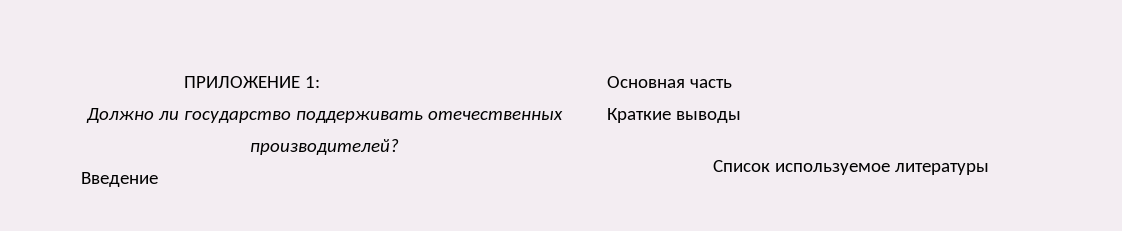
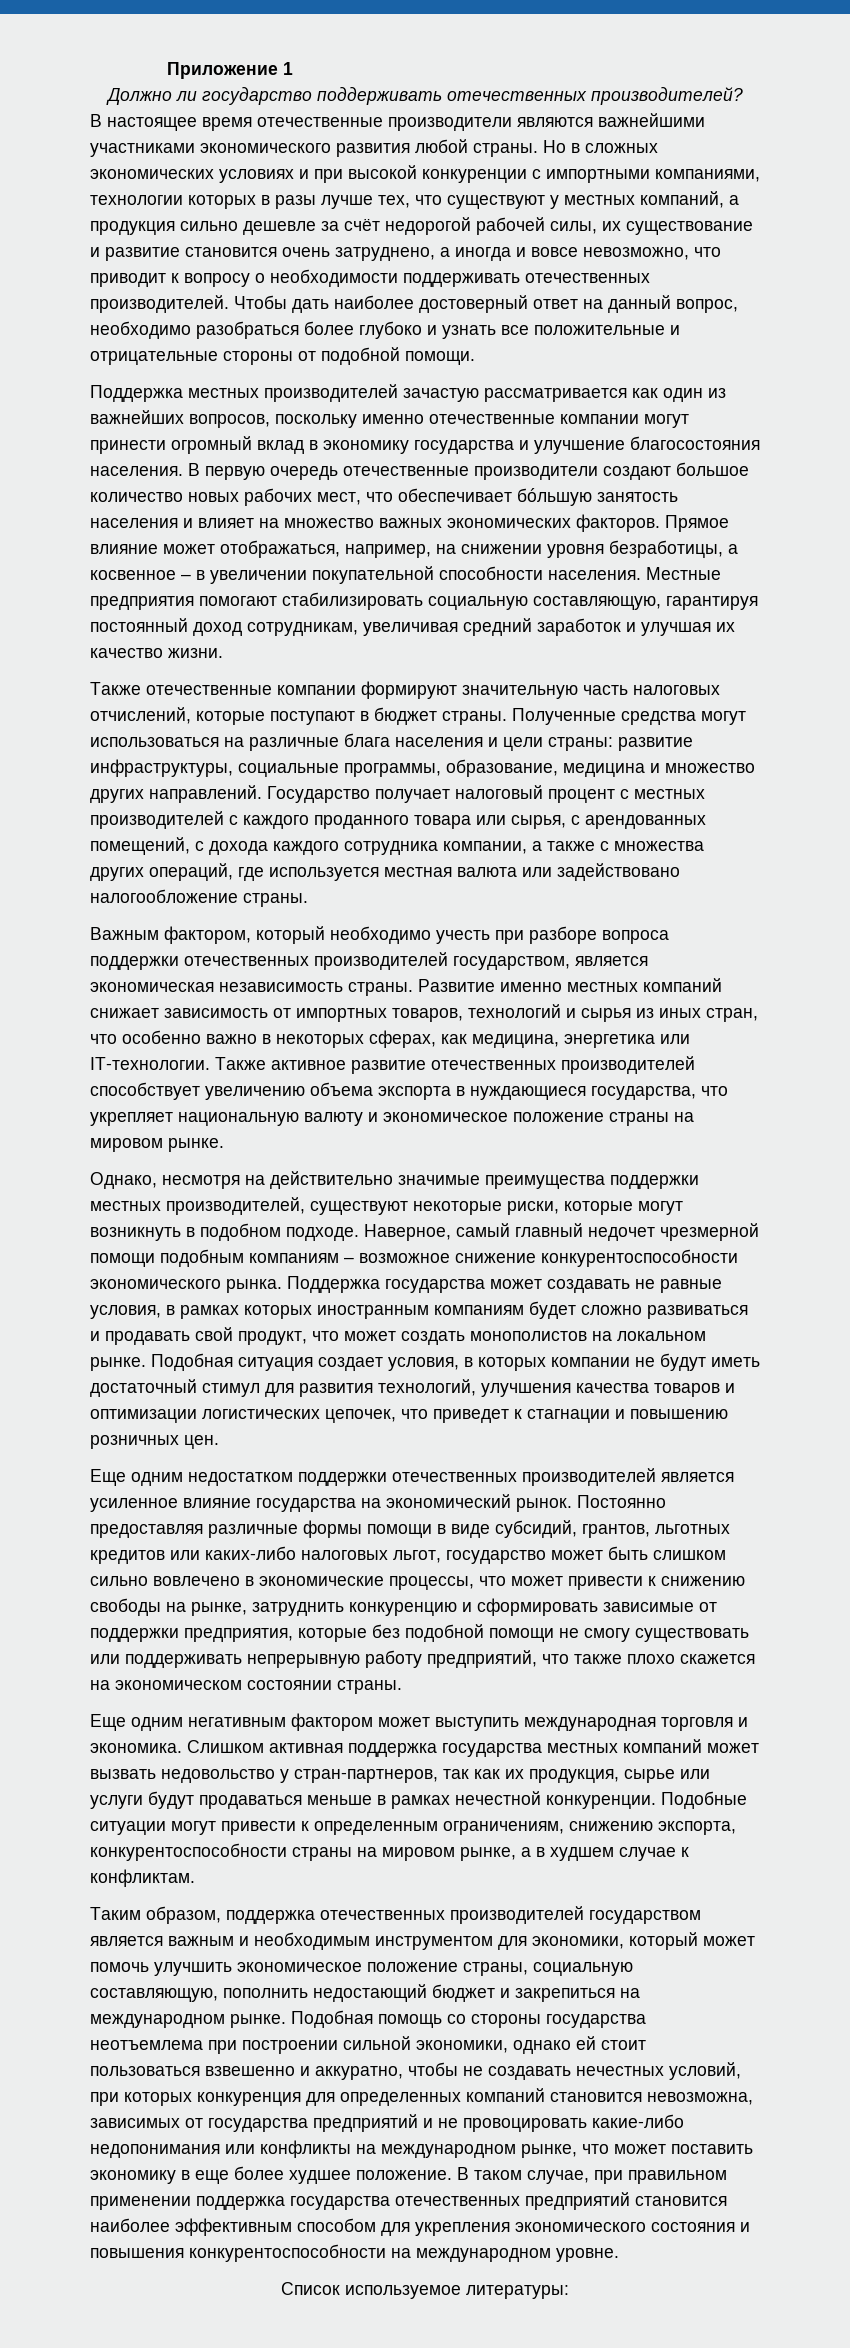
- ПРИЛОЖЕНИЕ 1:
+ Приложение 1
- Введение
- Основная часть
- Краткие выводы
+ В настоящее время отечественные производители являются важнейшими участниками экономического развития любой страны. Но в сложных экономических условиях и при высокой конкуренции с импортными компаниями, технологии которых в разы лучше тех, что существуют у местных компаний, а продукция сильно дешевле за счёт недорогой рабочей силы, их существование и развитие становится очень затруднено, а иногда и вовсе невозможно, что приводит к вопросу о необходимости поддерживать отечественных производителей. Чтобы дать наиболее достоверный ответ на данный вопрос, необходимо разобраться более глубоко и узнать все положительные и отрицательные стороны от подобной помощи.
+ Поддержка местных производителей зачастую рассматривается как один из важнейших вопросов, поскольку именно отечественные компании могут принести огромный вклад в экономику государства и улучшение благосостояния населения. В первую очередь отечественные производители создают большое количество новых рабочих мест, что обеспечивает бóльшую занятость населения и влияет на множество важных экономических факторов. Прямое влияние может отображаться, например, на снижении уровня безработицы, а косвенное – в увеличении покупательной способности населения. Местные предприятия помогают стабилизировать социальную составляющую, гарантируя постоянный доход сотрудникам, увеличивая средний заработок и улучшая их качество жизни.
+ Также отечественные компании формируют значительную часть налоговых отчислений, которые поступают в бюджет страны. Полученные средства могут использоваться на различные блага населения и цели страны: развитие инфраструктуры, социальные программы, образование, медицина и множество других направлений. Государство получает налоговый процент с местных производителей с каждого проданного товара или сырья, с арендованных помещений, с дохода каждого сотрудника компании, а также с множества других операций, где используется местная валюта или задействовано налогообложение страны.
+ Важным фактором, который необходимо учесть при разборе вопроса поддержки отечественных производителей государством, является экономическая независимость страны. Развитие именно местных компаний снижает зависимость от импортных товаров, технологий и сырья из иных стран, что особенно важно в некоторых сферах, как медицина, энергетика или IT-технологии. Также активное развитие отечественных производителей способствует увеличению объема экспорта в нуждающиеся государства, что укрепляет национальную валюту и экономическое положение страны на мировом рынке.
+ Однако, несмотря на действительно значимые преимущества поддержки местных производителей, существуют некоторые риски, которые могут возникнуть в подобном подходе. Наверное, самый главный недочет чрезмерной помощи подобным компаниям – возможное снижение конкурентоспособности экономического рынка. Поддержка государства может создавать не равные условия, в рамках которых иностранным компаниям будет сложно развиваться и продавать свой продукт, что может создать монополистов на локальном рынке. Подобная ситуация создает условия, в которых компании не будут иметь достаточный стимул для развития технологий, улучшения качества товаров и оптимизации логистических цепочек, что приведет к стагнации и повышению розничных цен.
+ Еще одним недостатком поддержки отечественных производителей является усиленное влияние государства на экономический рынок. Постоянно предоставляя различные формы помощи в виде субсидий, грантов, льготных кредитов или каких-либо налоговых льгот, государство может быть слишком сильно вовлечено в экономические процессы, что может привести к снижению свободы на рынке, затруднить конкуренцию и сформировать зависимые от поддержки предприятия, которые без подобной помощи не смогу существовать или поддерживать непрерывную работу предприятий, что также плохо скажется на экономическом состоянии страны.
+ Еще одним негативным фактором может выступить международная торговля и экономика. Слишком активная поддержка государства местных компаний может вызвать недовольство у стран-партнеров, так как их продукция, сырье или услуги будут продаваться меньше в рамках нечестной конкуренции. Подобные ситуации могут привести к определенным ограничениям, снижению экспорта, конкурентоспособности страны на мировом рынке, а в худшем случае к конфликтам.
+ Таким образом, поддержка отечественных производителей государством является важным и необходимым инструментом для экономики, который может помочь улучшить экономическое положение страны, социальную составляющую, пополнить недостающий бюджет и закрепиться на международном рынке. Подобная помощь со стороны государства неотъемлема при построении сильной экономики, однако ей стоит пользоваться взвешенно и аккуратно, чтобы не создавать нечестных условий, при которых конкуренция для определенных компаний становится невозможна, зависимых от государства предприятий и не провоцировать какие-либо недопонимания или конфликты на международном рынке, что может поставить экономику в еще более худшее положение. В таком случае, при правильном применении поддержка государства отечественных предприятий становится наиболее эффективным способом для укрепления экономического состояния и повышения конкурентоспособности на международном уровне.
- Список используемое литературы
+ Список используемое литературы:

